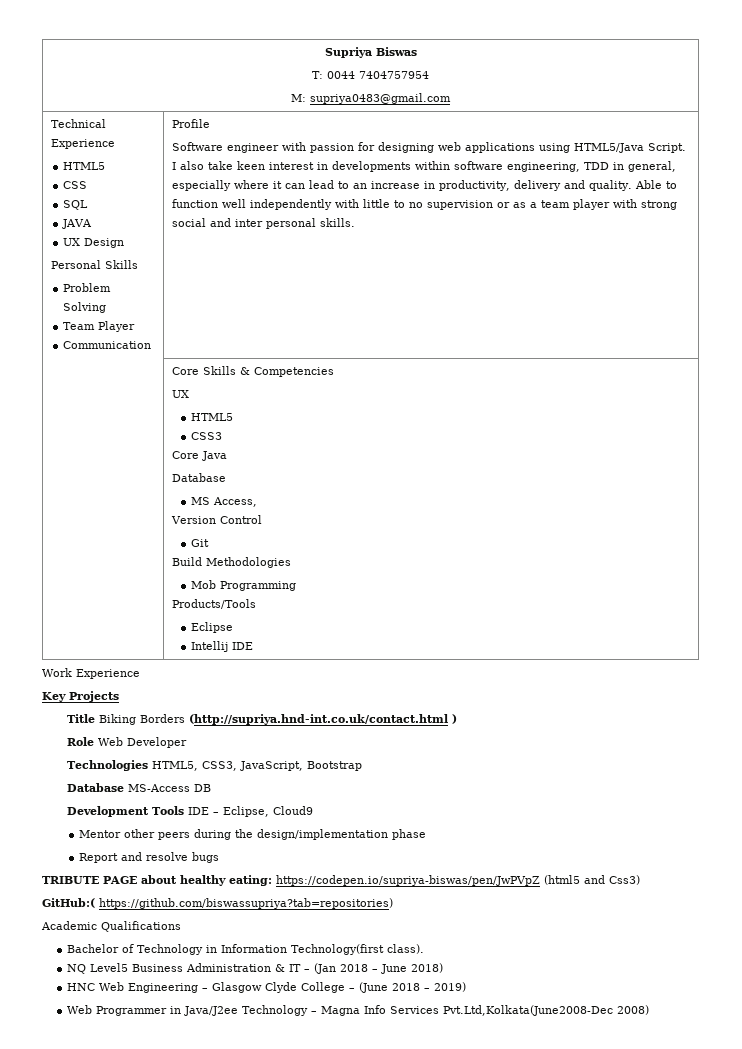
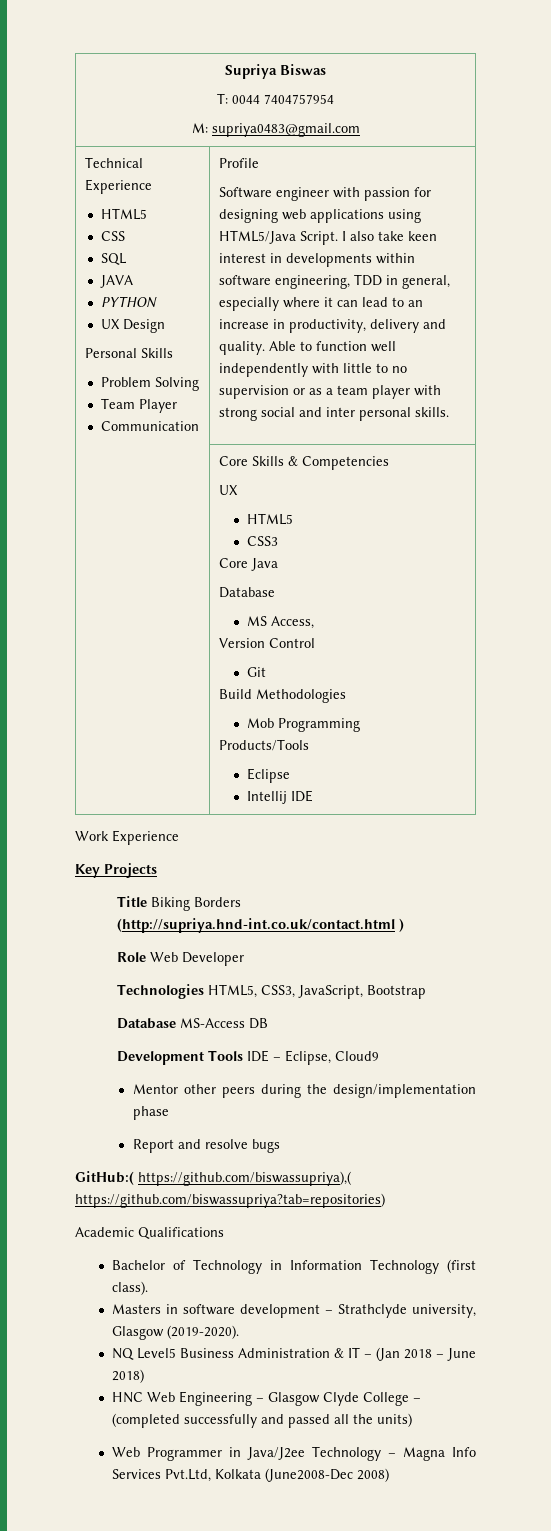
+ PYTHON
- TRIBUTE PAGE about healthy eating: https://codepen.io/supriya-biswas/pen/JwPVpZ (html5 and Css3)
- GitHub:( https://github.com/biswassupriya?tab=repositories)
+ GitHub:( https://github.com/biswassupriya),( https://github.com/biswassupriya?tab=repositories)
- Bachelor of Technology in Information Technology(first class).
+ Bachelor of Technology in Information Technology (first class).
+ Masters in software development – Strathclyde university, Glasgow (2019-2020).
- HNC Web Engineering – Glasgow Clyde College – (June 2018 – 2019)
+ HNC Web Engineering – Glasgow Clyde College – (completed successfully and passed all the units)
- Web Programmer in Java/J2ee Technology – Magna Info Services Pvt.Ltd,Kolkata(June2008-Dec 2008)
+ Web Programmer in Java/J2ee Technology – Magna Info Services Pvt.Ltd, Kolkata (June2008-Dec 2008)

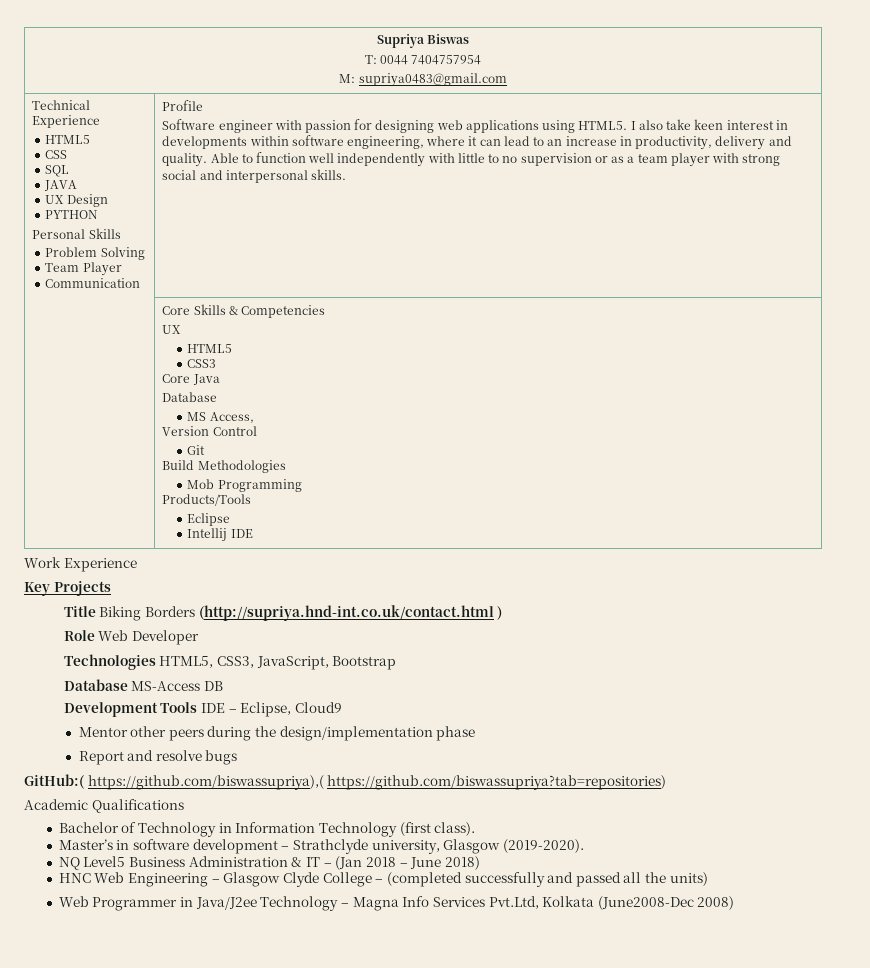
- PYTHON
+ PYTHON
- Software engineer with passion for designing web applications using HTML5/Java Script.
+ Software engineer with passion for designing web applications using HTML5.
- I also take keen interest in developments within software engineering, TDD in general, especially where it can lead to an increase in productivity, delivery and quality.
+ I also take keen interest in developments within software engineering, where it can lead to an increase in productivity, delivery and quality.
- Able to function well independently with little to no supervision or as a team player with strong social and inter personal skills.
+ Able to function well independently with little to no supervision or as a team player with strong social and interpersonal skills.
- Masters in software development – Strathclyde university, Glasgow (2019-2020).
+ Master’s in software development – Strathclyde university, Glasgow (2019-2020).

